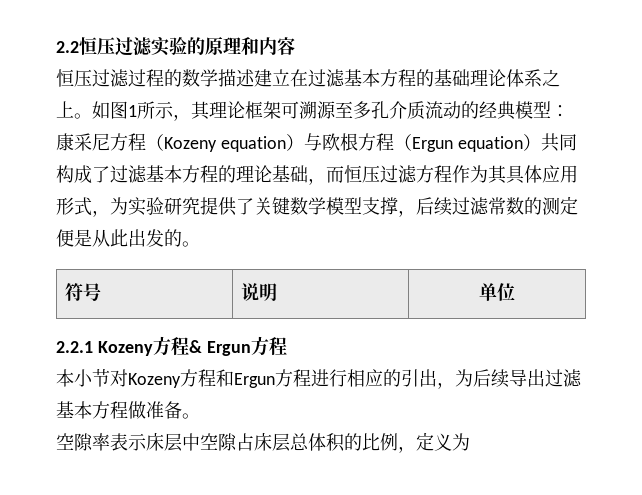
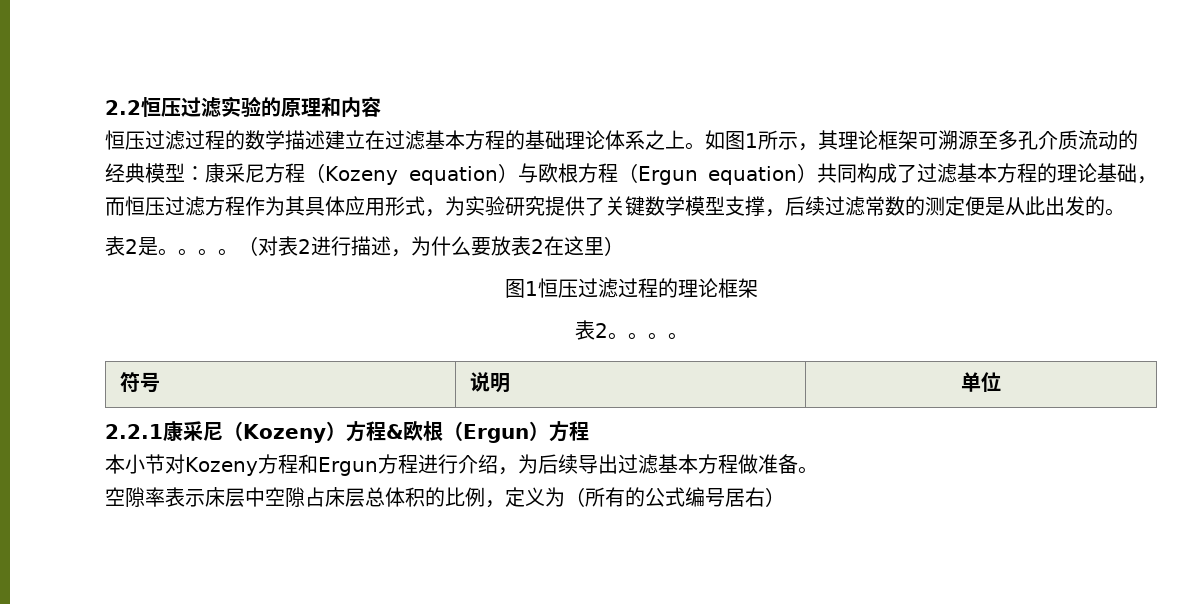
+ 表2是。。。。（对表2进行描述，为什么要放表2在这里）
+ 图1恒压过滤过程的理论框架
+ 表2。。。。
  符号 | 说明 | 单位
- 2.2.1 Kozeny方程& Ergun方程
+ 2.2.1康采尼（Kozeny）方程&欧根（Ergun）方程
- 本小节对Kozeny方程和Ergun方程进行相应的引出，为后续导出过滤基本方程做准备。
+ 本小节对Kozeny方程和Ergun方程进行介绍，为后续导出过滤基本方程做准备。
- 空隙率表示床层中空隙占床层总体积的比例，定义为
+ 空隙率表示床层中空隙占床层总体积的比例，定义为（所有的公式编号居右）

